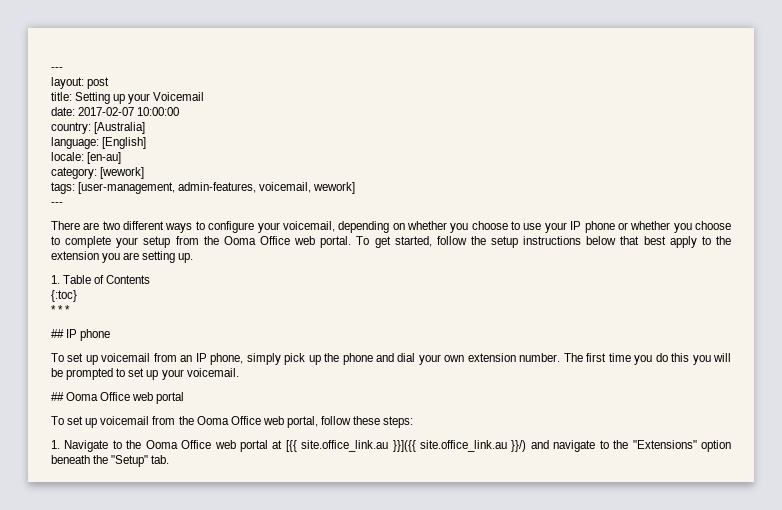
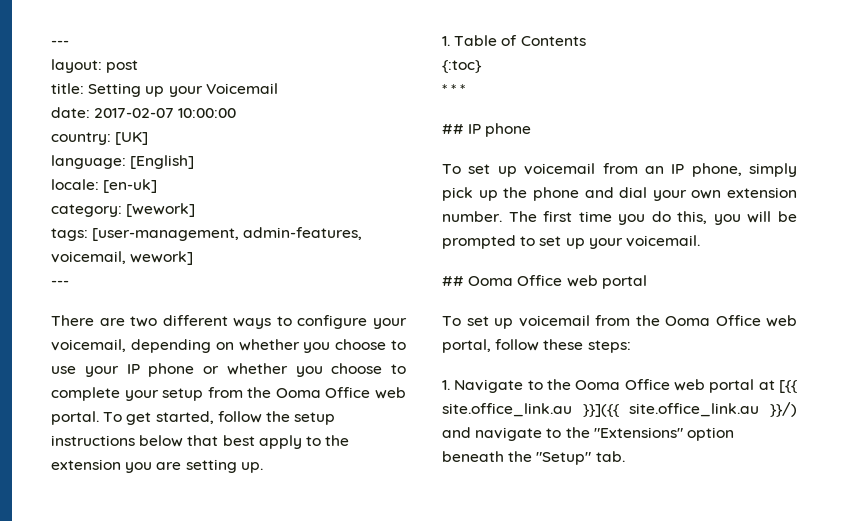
- country: [Australia]
+ country: [UK]
- locale: [en-au]
+ locale: [en-uk]
- The first time you do this you will be prompted to set up your voicemail.
+ The first time you do this, you will be prompted to set up your voicemail.

